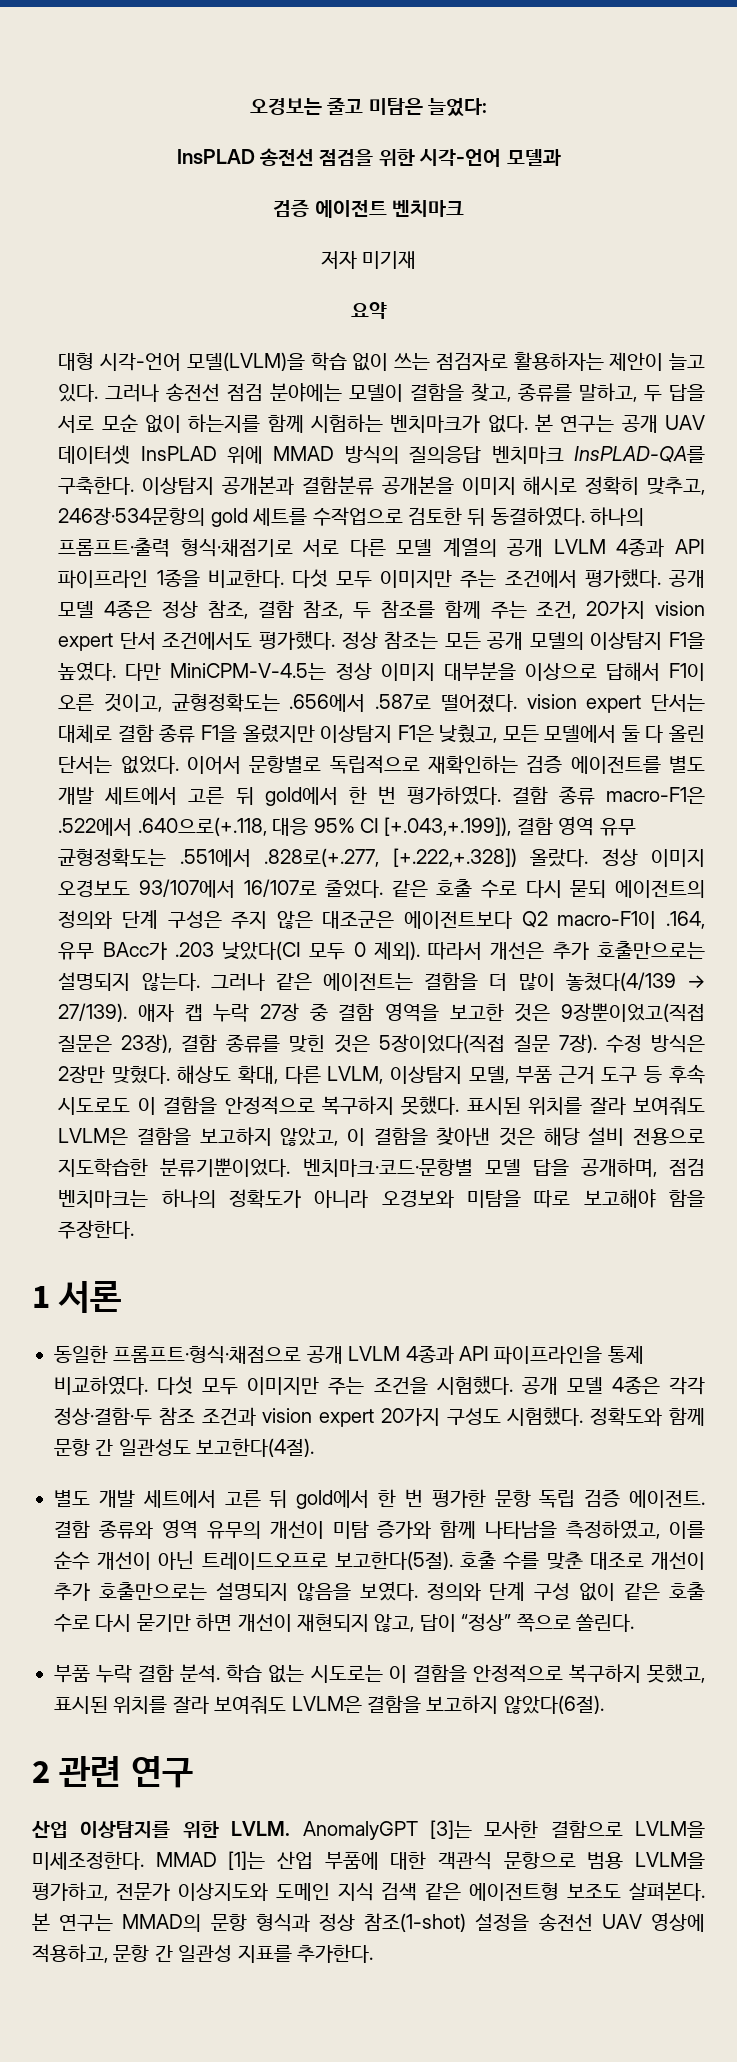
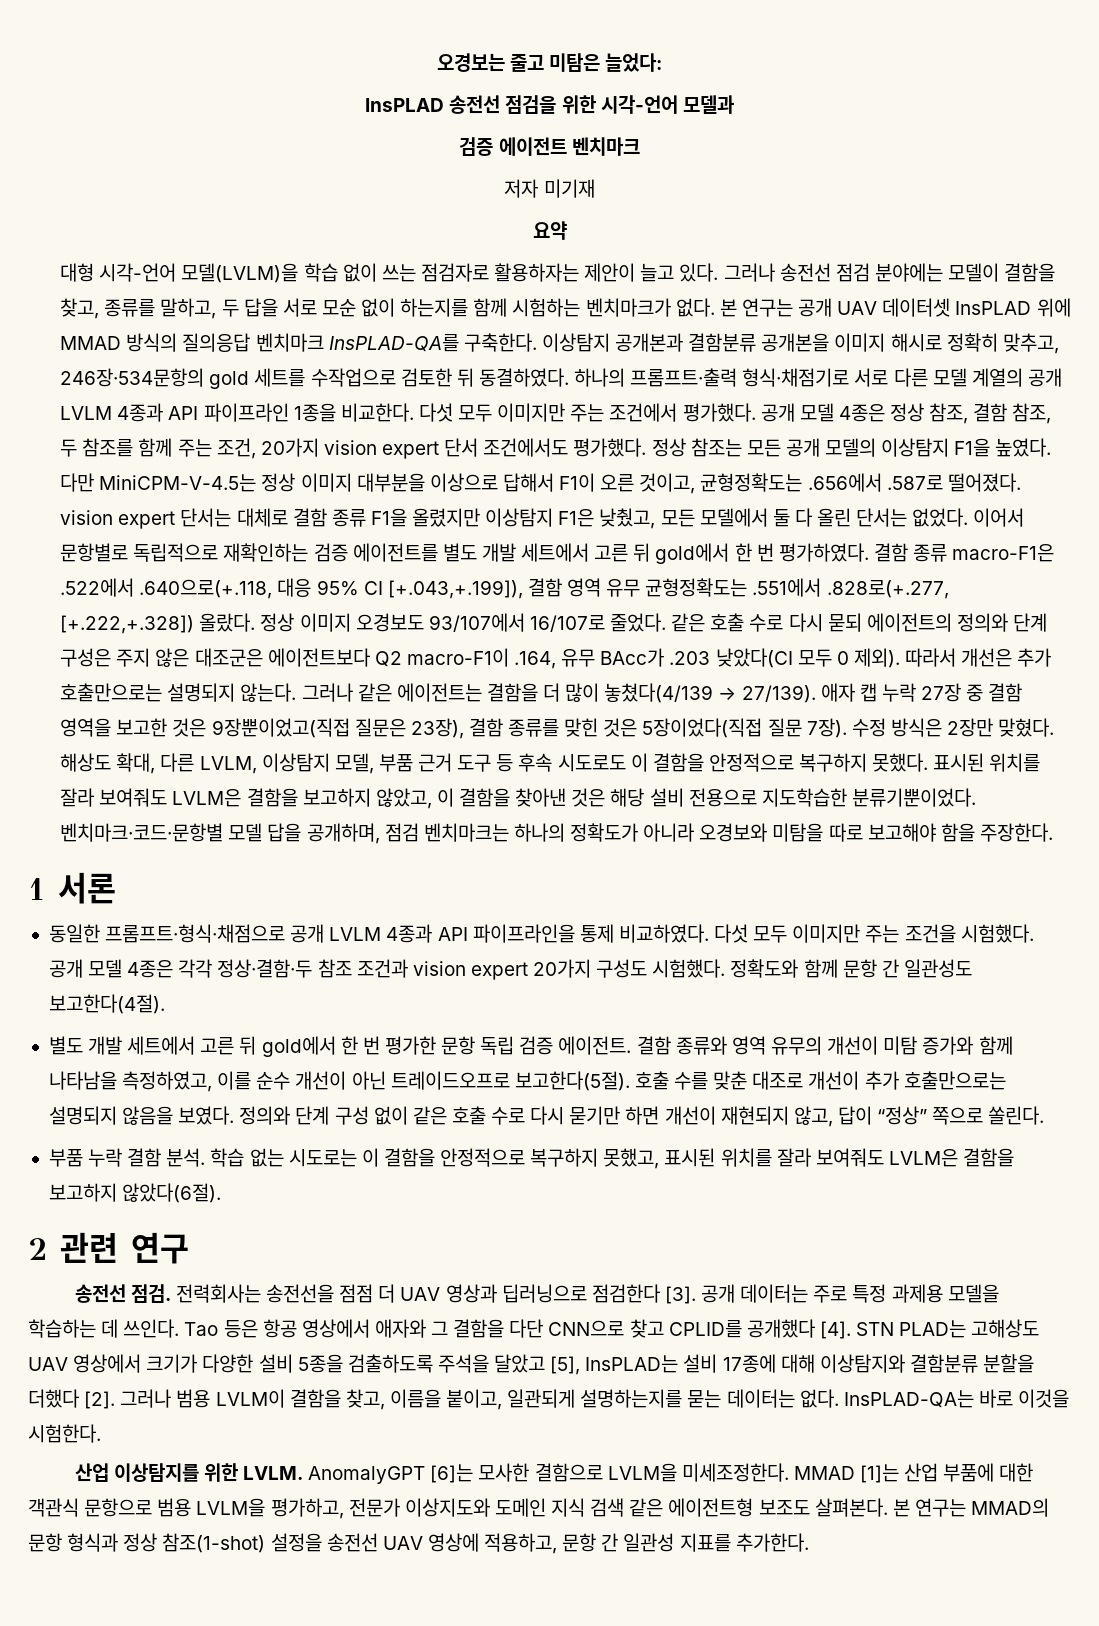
+ 송전선 점검. 전력회사는 송전선을 점점 더 UAV 영상과 딥러닝으로 점검한다 [3]. 공개 데이터는 주로 특정 과제용 모델을 학습하는 데 쓰인다. Tao 등은 항공 영상에서 애자와 그 결함을 다단 CNN으로 찾고 CPLID를 공개했다 [4]. STN PLAD는 고해상도 UAV 영상에서 크기가 다양한 설비 5종을 검출하도록 주석을 달았고 [5], InsPLAD는 설비 17종에 대해 이상탐지와 결함분류 분할을 더했다 [2]. 그러나 범용 LVLM이 결함을 찾고, 이름을 붙이고, 일관되게 설명하는지를 묻는 데이터는 없다. InsPLAD-QA는 바로 이것을 시험한다.
- AnomalyGPT [3]는 모사한 결함으로 LVLM을 미세조정한다.
+ AnomalyGPT [6]는 모사한 결함으로 LVLM을 미세조정한다.

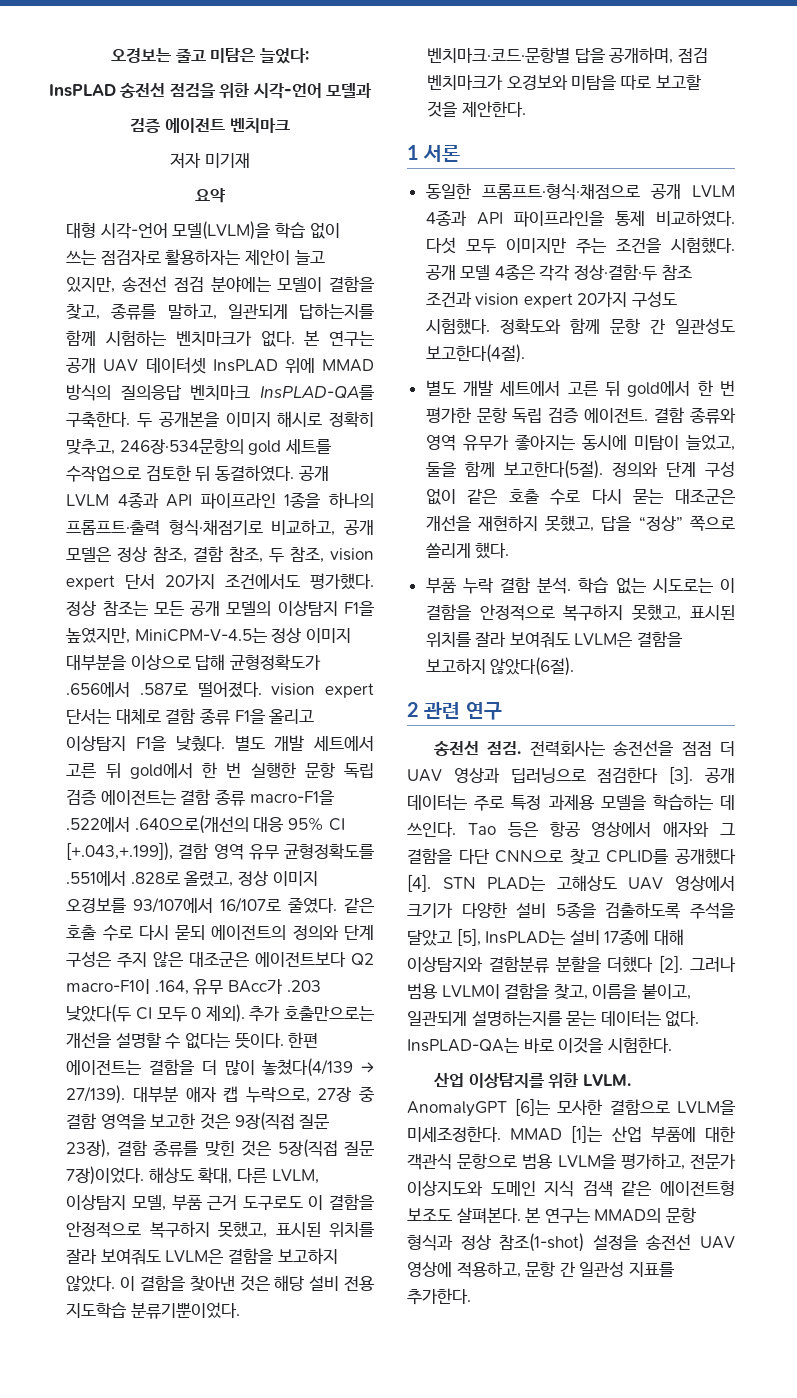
- 대형 시각-언어 모델(LVLM)을 학습 없이 쓰는 점검자로 활용하자는 제안이 늘고 있다. 그러나 송전선 점검 분야에는 모델이 결함을 찾고, 종류를 말하고, 두 답을 서로 모순 없이 하는지를 함께 시험하는 벤치마크가 없다.
+ 대형 시각-언어 모델(LVLM)을 학습 없이 쓰는 점검자로 활용하자는 제안이 늘고 있지만, 송전선 점검 분야에는 모델이 결함을 찾고, 종류를 말하고, 일관되게 답하는지를 함께 시험하는 벤치마크가 없다.
- 이상탐지 공개본과 결함분류 공개본을 이미지 해시로 정확히 맞추고, 246장·534문항의 gold 세트를 수작업으로 검토한 뒤 동결하였다.
+ 두 공개본을 이미지 해시로 정확히 맞추고, 246장·534문항의 gold 세트를 수작업으로 검토한 뒤 동결하였다.
- 하나의 프롬프트·출력 형식·채점기로 서로 다른 모델 계열의 공개 LVLM 4종과 API 파이프라인 1종을 비교한다. 다섯 모두 이미지만 주는 조건에서 평가했다. 공개 모델 4종은 정상 참조, 결함 참조, 두 참조를 함께 주는 조건, 20가지 vision expert 단서 조건에서도 평가했다.
+ 공개 LVLM 4종과 API 파이프라인 1종을 하나의 프롬프트·출력 형식·채점기로 비교하고, 공개 모델은 정상 참조, 결함 참조, 두 참조, vision expert 단서 20가지 조건에서도 평가했다.
- 정상 참조는 모든 공개 모델의 이상탐지 F1을 높였다. 다만 MiniCPM-V-4.5는 정상 이미지 대부분을 이상으로 답해서 F1이 오른 것이고, 균형정확도는 .656에서 .587로 떨어졌다. vision expert 단서는 대체로 결함 종류 F1을 올렸지만 이상탐지 F1은 낮췄고, 모든 모델에서 둘 다 올린 단서는 없었다. 이어서 문항별로 독립적으로 재확인하는 검증 에이전트를 별도 개발 세트에서 고른 뒤 gold에서 한 번 평가하였다. 결함 종류 macro-F1은 .522에서 .640으로(+.118, 대응 95% CI [+.043,+.199]), 결함 영역 유무 균형정확도는 .551에서 .828로(+.277, [+.222,+.328]) 올랐다. 정상 이미지 오경보도 93/107에서 16/107로 줄었다.
+ 정상 참조는 모든 공개 모델의 이상탐지 F1을 높였지만, MiniCPM-V-4.5는 정상 이미지 대부분을 이상으로 답해 균형정확도가 .656에서 .587로 떨어졌다. vision expert 단서는 대체로 결함 종류 F1을 올리고 이상탐지 F1을 낮췄다. 별도 개발 세트에서 고른 뒤 gold에서 한 번 실행한 문항 독립 검증 에이전트는 결함 종류 macro-F1을 .522에서 .640으로(개선의 대응 95% CI [+.043,+.199]), 결함 영역 유무 균형정확도를 .551에서 .828로 올렸고, 정상 이미지 오경보를 93/107에서 16/107로 줄였다.
- 같은 호출 수로 다시 묻되 에이전트의 정의와 단계 구성은 주지 않은 대조군은 에이전트보다 Q2 macro-F1이 .164, 유무 BAcc가 .203 낮았다(CI 모두 0 제외).
+ 같은 호출 수로 다시 묻되 에이전트의 정의와 단계 구성은 주지 않은 대조군은 에이전트보다 Q2 macro-F1이 .164, 유무 BAcc가 .203 낮았다(두 CI 모두 0 제외).
- 따라서 개선은 추가 호출만으로는 설명되지 않는다. 그러나 같은 에이전트는 결함을 더 많이 놓쳤다(4/139 → 27/139).
+ 추가 호출만으로는 개선을 설명할 수 없다는 뜻이다. 한편 에이전트는 결함을 더 많이 놓쳤다(4/139 → 27/139).
- 애자 캡 누락 27장 중 결함 영역을 보고한 것은 9장뿐이었고(직접 질문은 23장), 결함 종류를 맞힌 것은 5장이었다(직접 질문 7장). 수정 방식은 2장만 맞혔다.
+ 대부분 애자 캡 누락으로, 27장 중 결함 영역을 보고한 것은 9장(직접 질문 23장), 결함 종류를 맞힌 것은 5장(직접 질문 7장)이었다.
- 해상도 확대, 다른 LVLM, 이상탐지 모델, 부품 근거 도구 등 후속 시도로도 이 결함을 안정적으로 복구하지 못했다. 표시된 위치를 잘라 보여줘도 LVLM은 결함을 보고하지 않았고, 이 결함을 찾아낸 것은 해당 설비 전용으로 지도학습한 분류기뿐이었다.
+ 해상도 확대, 다른 LVLM, 이상탐지 모델, 부품 근거 도구로도 이 결함을 안정적으로 복구하지 못했고, 표시된 위치를 잘라 보여줘도 LVLM은 결함을 보고하지 않았다. 이 결함을 찾아낸 것은 해당 설비 전용 지도학습 분류기뿐이었다.
- 벤치마크·코드·문항별 모델 답을 공개하며, 점검 벤치마크는 하나의 정확도가 아니라 오경보와 미탐을 따로 보고해야 함을 주장한다.
+ 벤치마크·코드·문항별 답을 공개하며, 점검 벤치마크가 오경보와 미탐을 따로 보고할 것을 제안한다.
- 결함 종류와 영역 유무의 개선이 미탐 증가와 함께 나타남을 측정하였고, 이를 순수 개선이 아닌 트레이드오프로 보고한다(5절). 호출 수를 맞춘 대조로 개선이 추가 호출만으로는 설명되지 않음을 보였다.
+ 결함 종류와 영역 유무가 좋아지는 동시에 미탐이 늘었고, 둘을 함께 보고한다(5절).
- 정의와 단계 구성 없이 같은 호출 수로 다시 묻기만 하면 개선이 재현되지 않고, 답이 “정상” 쪽으로 쏠린다.
+ 정의와 단계 구성 없이 같은 호출 수로 다시 묻는 대조군은 개선을 재현하지 못했고, 답을 “정상” 쪽으로 쏠리게 했다.

